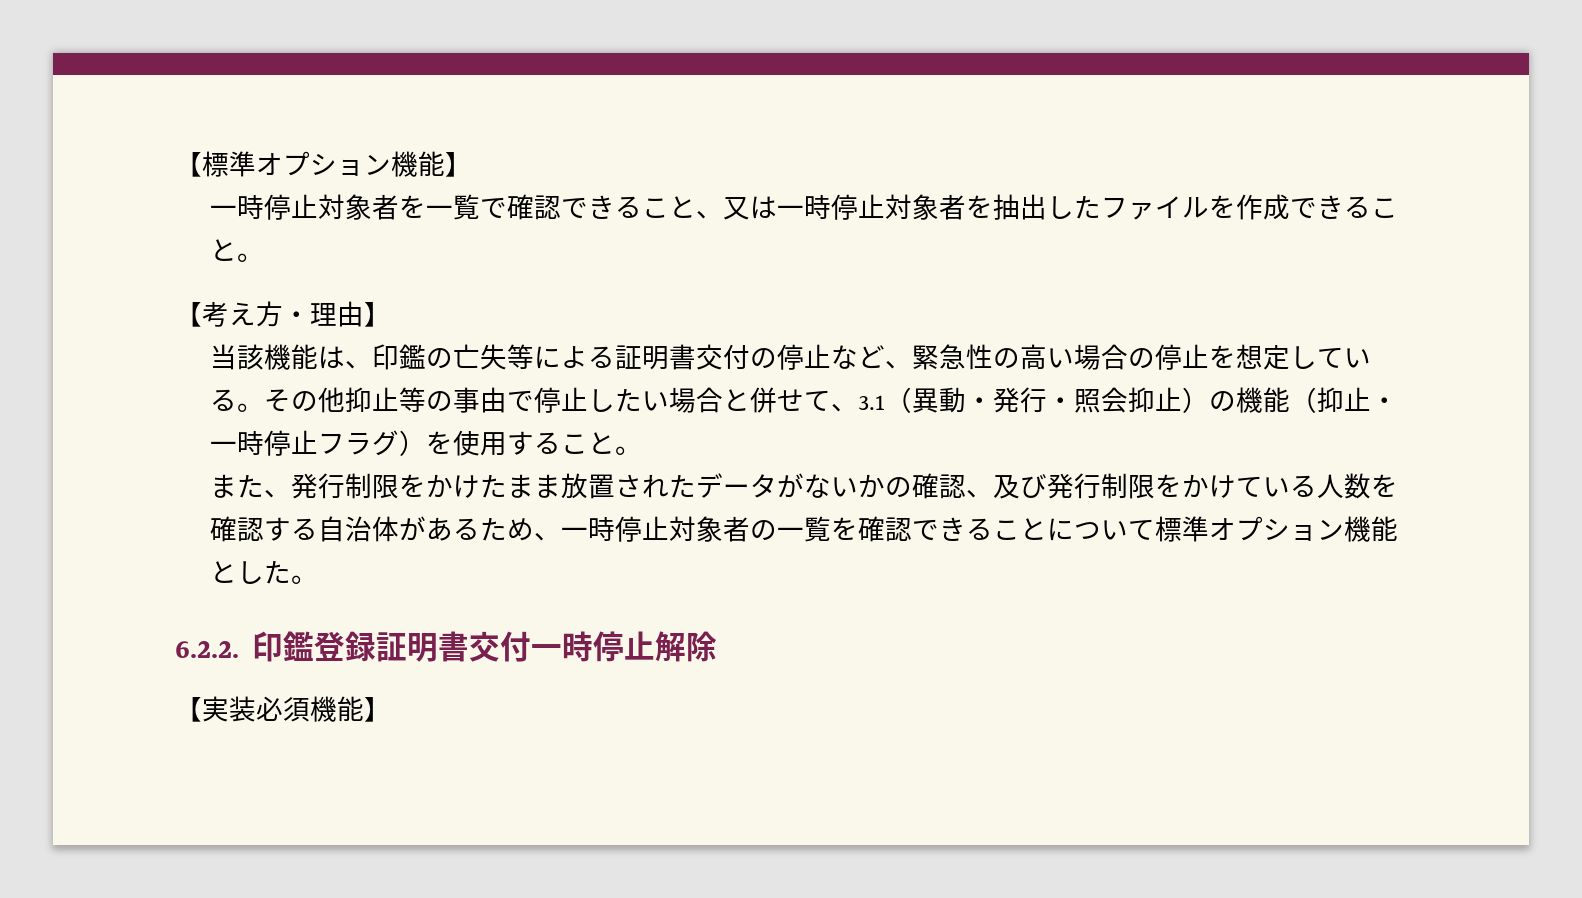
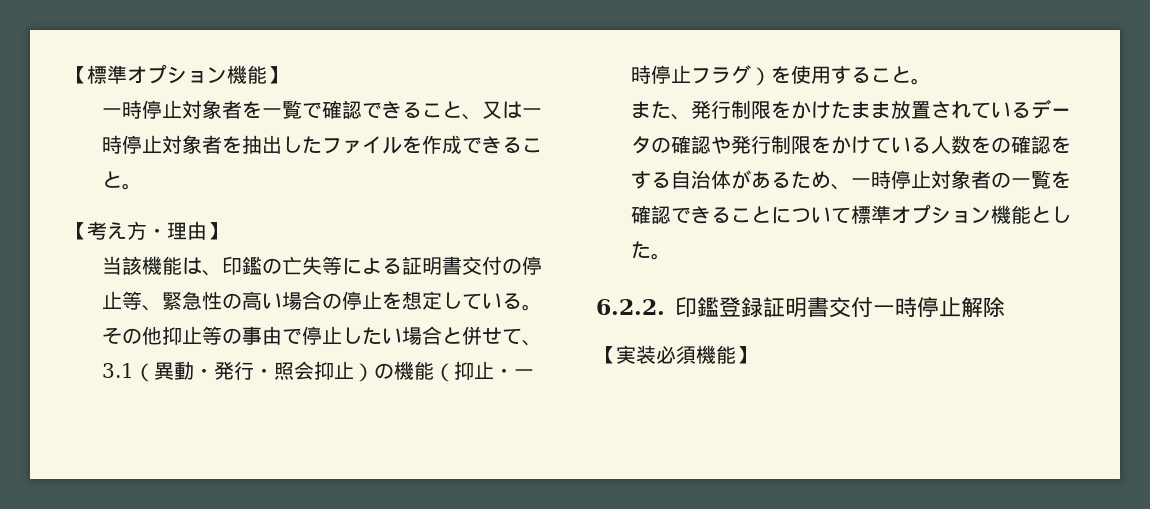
- 当該機能は、印鑑の亡失等による証明書交付の停止など、緊急性の高い場合の停止を想定している。
+ 当該機能は、印鑑の亡失等による証明書交付の停止等、緊急性の高い場合の停止を想定している。
- また、発行制限をかけたまま放置されたデータがないかの確認、及び発行制限をかけている人数を確認する自治体があるため、一時停止対象者の一覧を確認できることについて標準オプション機能とした。
+ また、発行制限をかけたまま放置されているデータの確認や発行制限をかけている人数をの確認をする自治体があるため、一時停止対象者の一覧を確認できることについて標準オプション機能とした。

